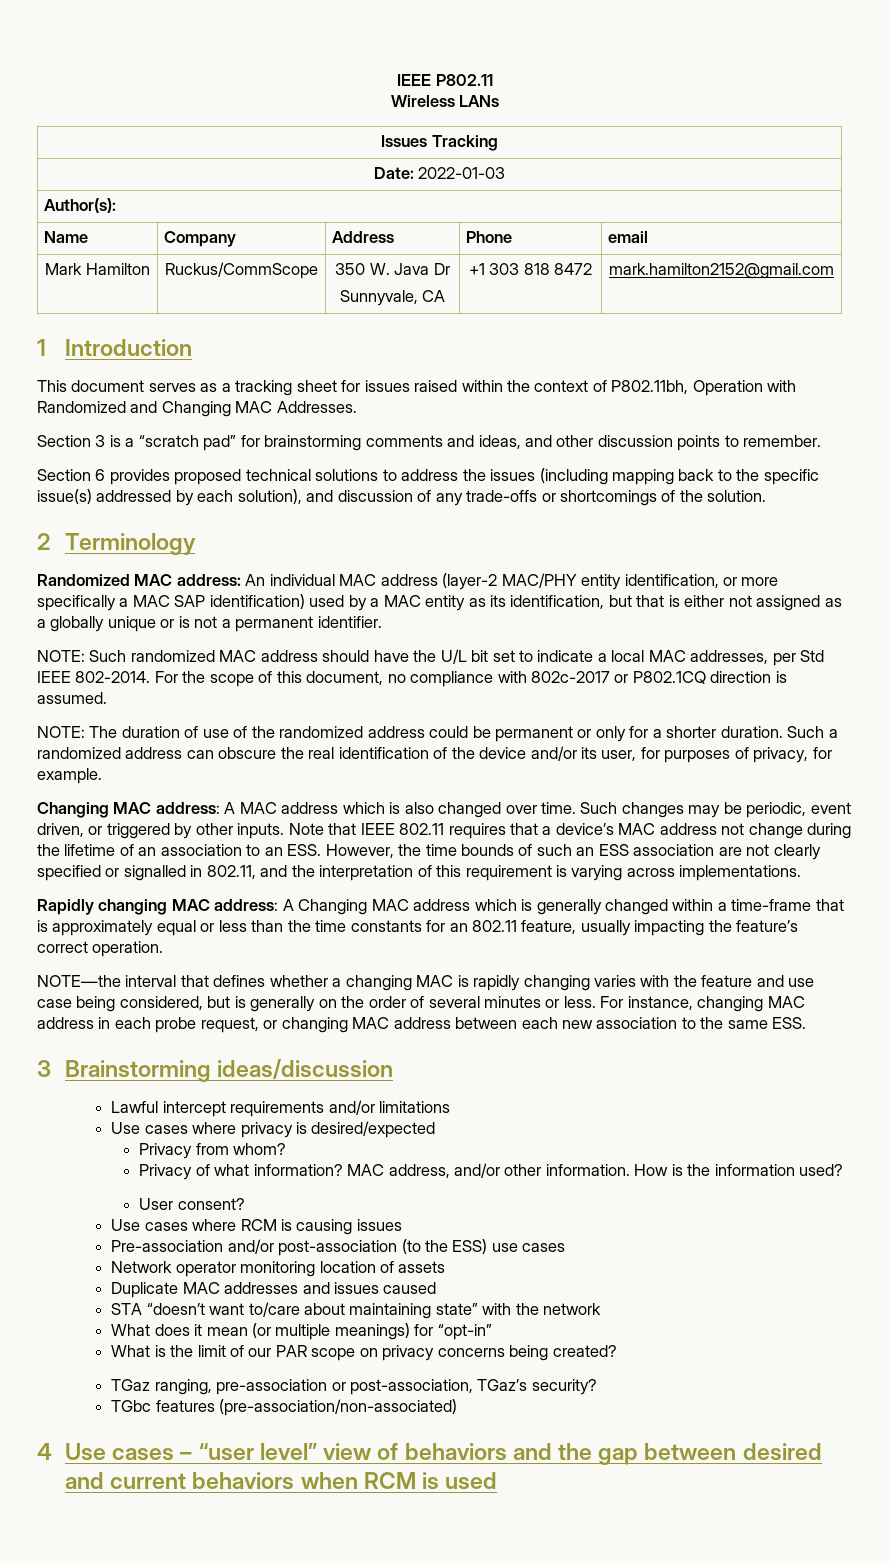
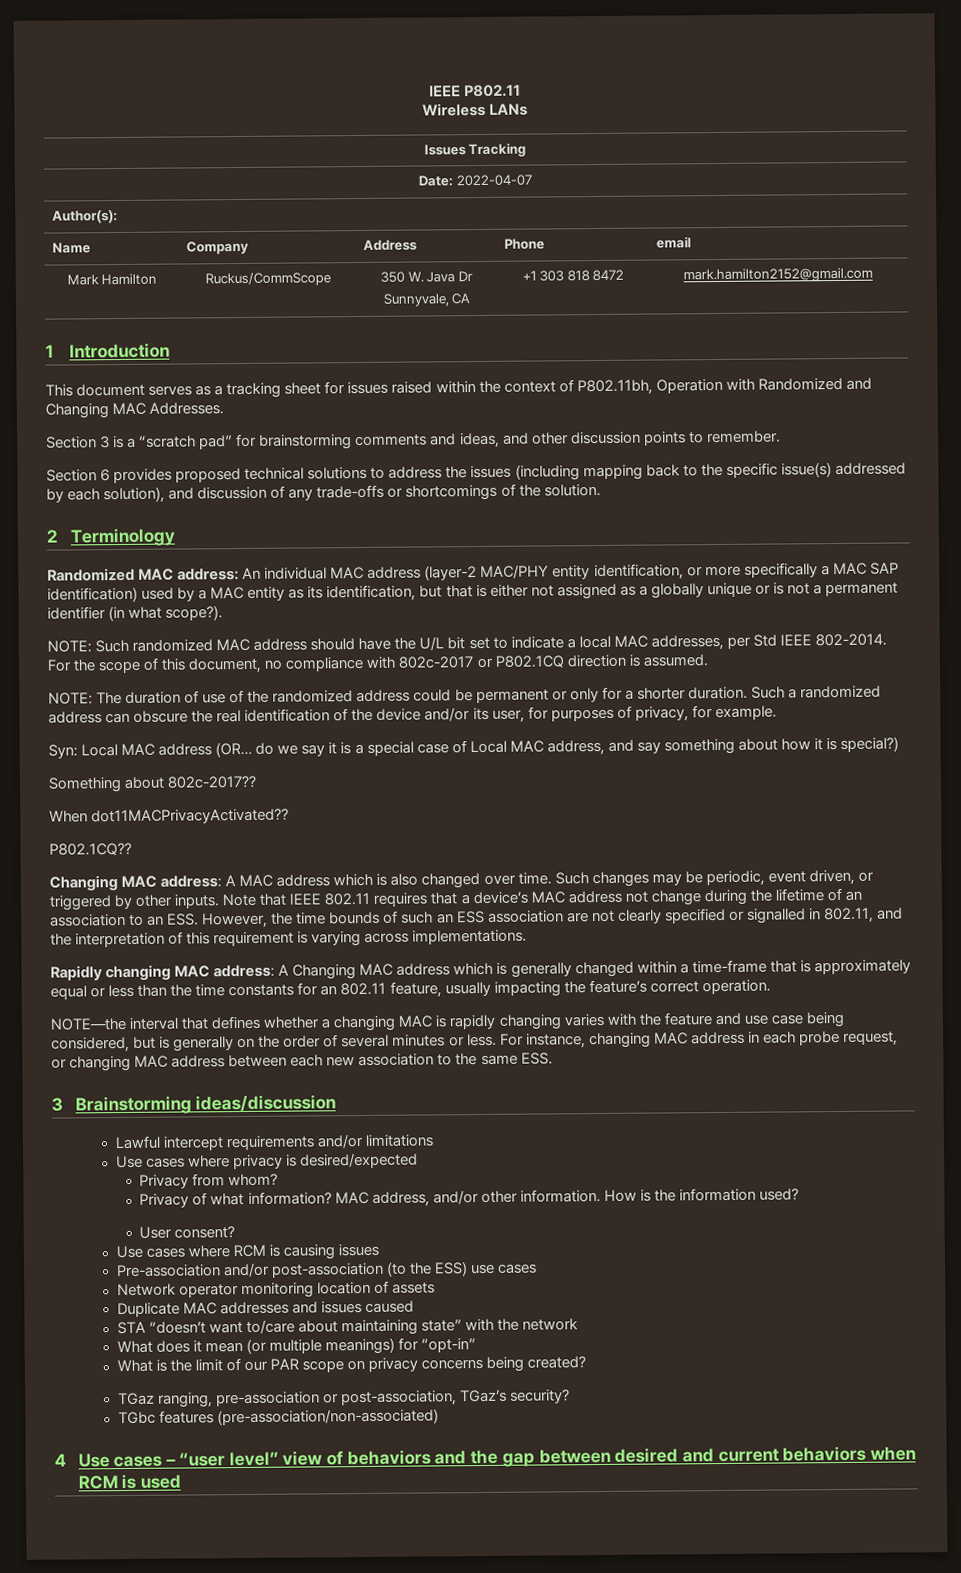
- Date: 2022-01-03
+ Date: 2022-04-07
- Randomized MAC address: An individual MAC address (layer-2 MAC/PHY entity identification, or more specifically a MAC SAP identification) used by a MAC entity as its identification, but that is either not assigned as a globally unique or is not a permanent identifier.
+ Randomized MAC address: An individual MAC address (layer-2 MAC/PHY entity identification, or more specifically a MAC SAP identification) used by a MAC entity as its identification, but that is either not assigned as a globally unique or is not a permanent identifier (in what scope?).
+ Syn: Local MAC address (OR… do we say it is a special case of Local MAC address, and say something about how it is special?)
+ Something about 802c-2017??
+ When dot11MACPrivacyActivated??
+ P802.1CQ??

